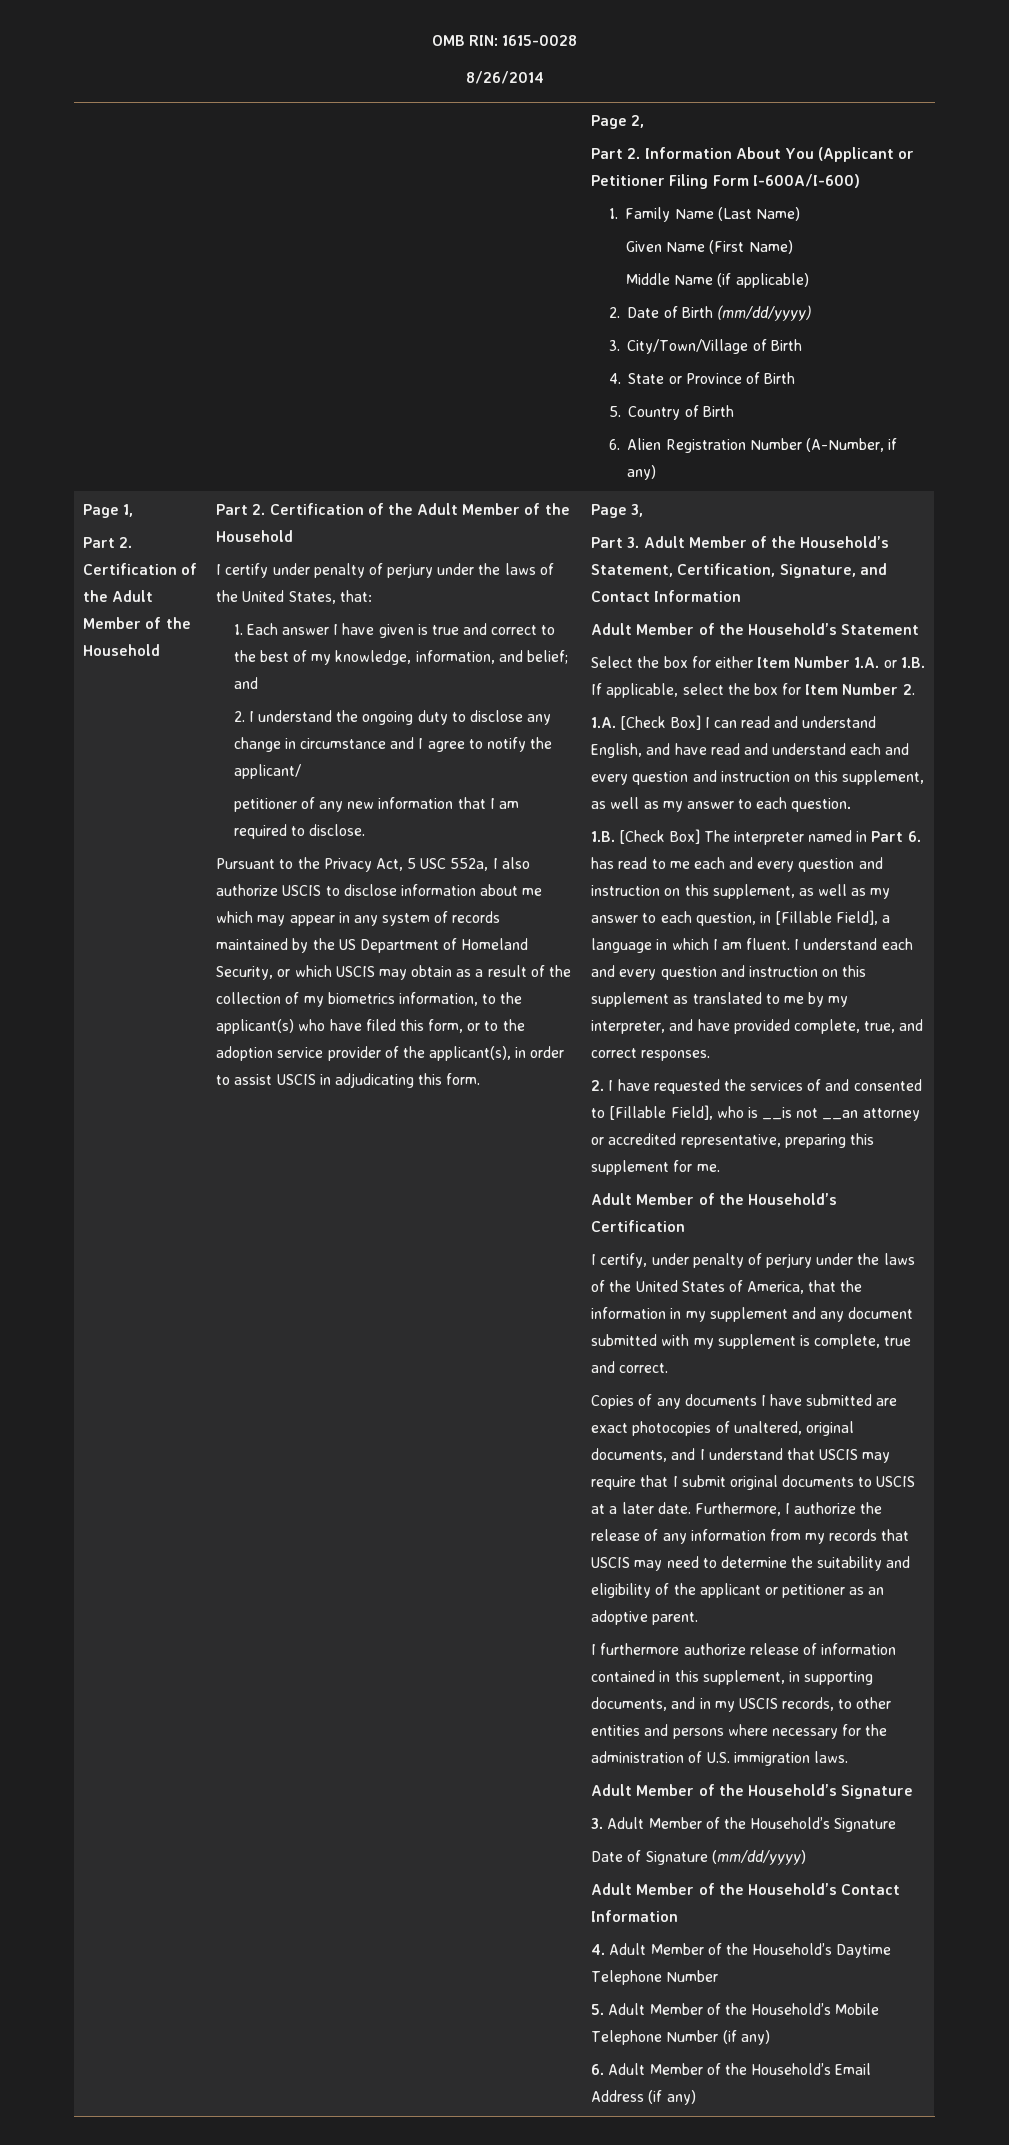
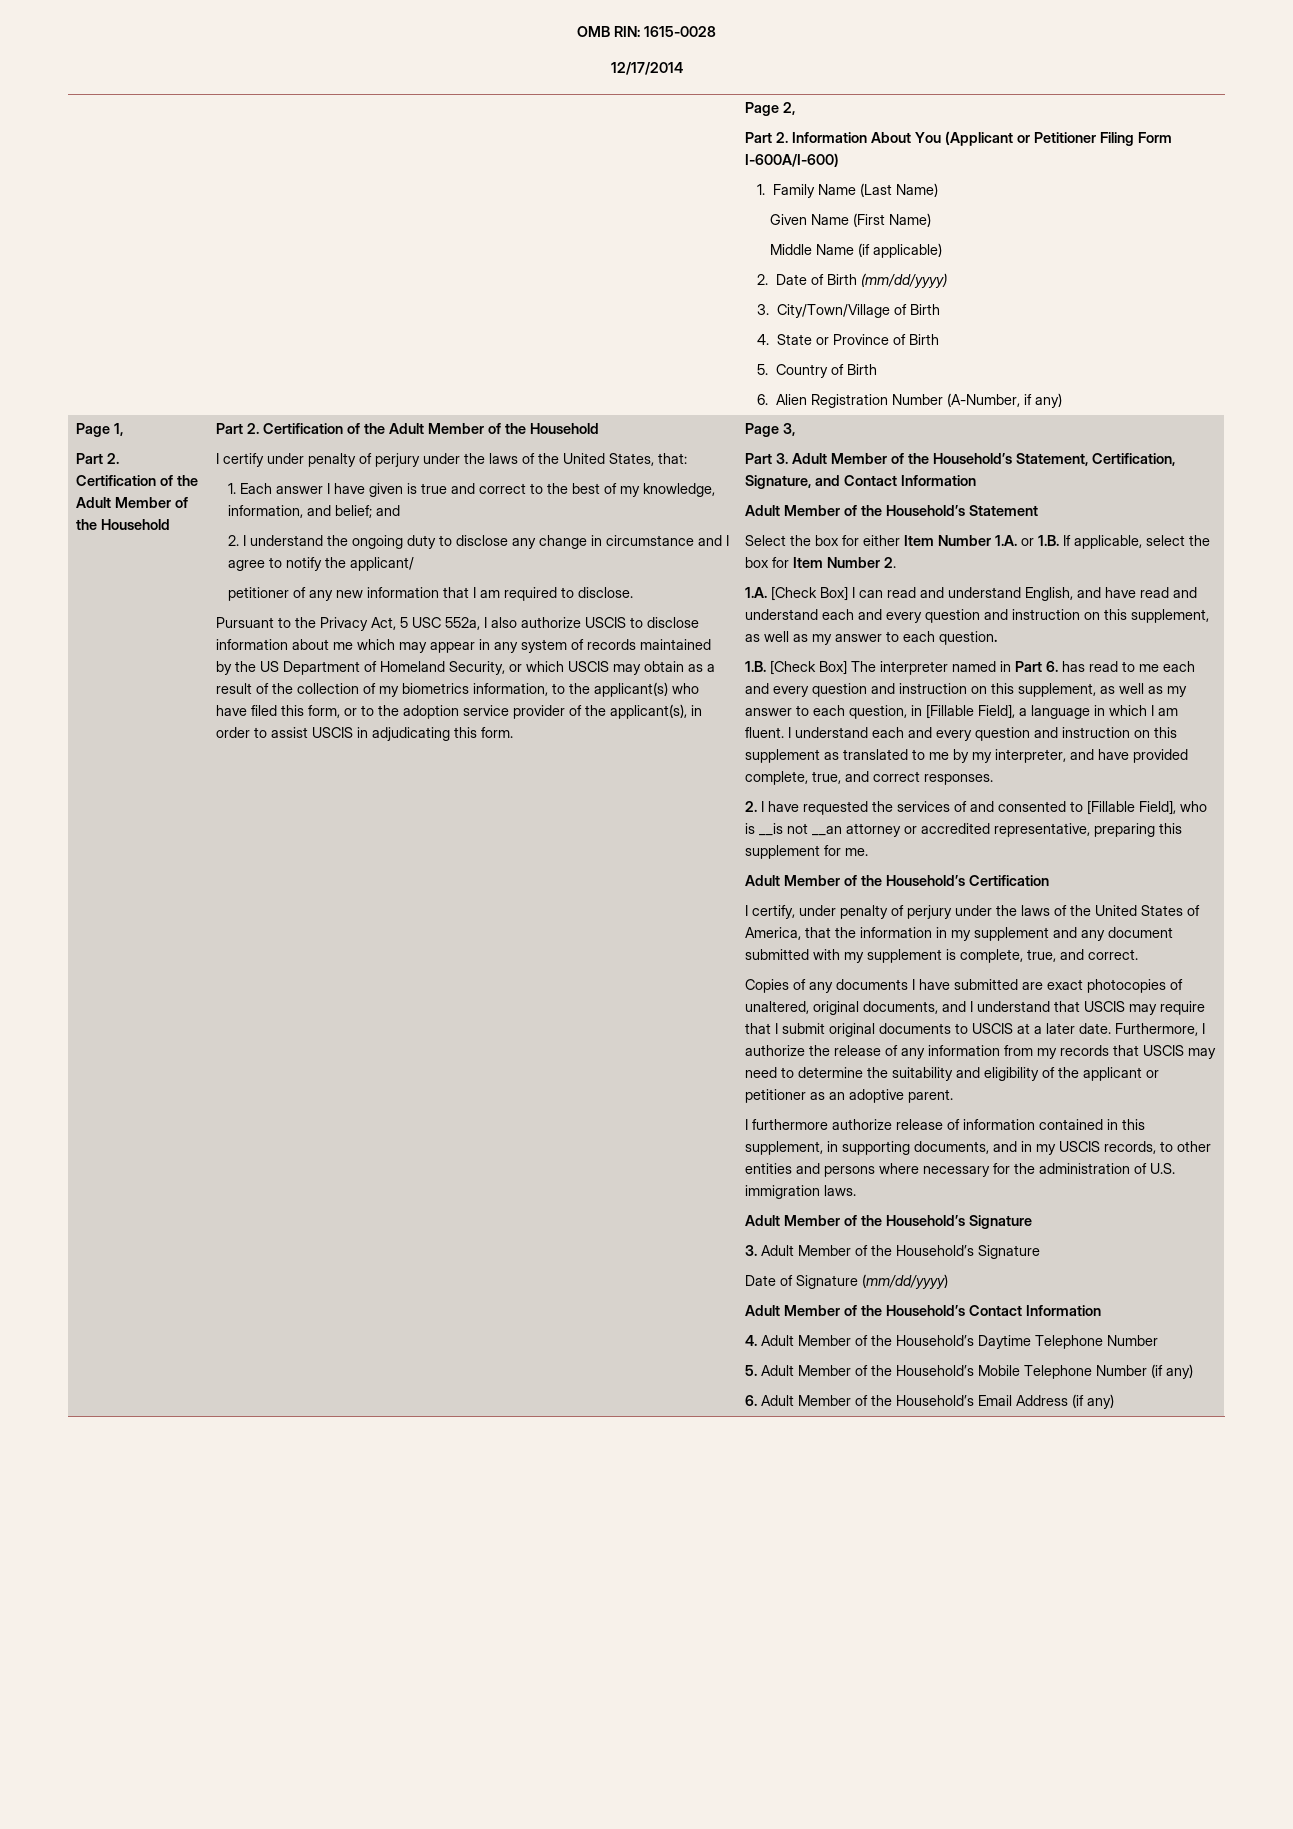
- 8/26/2014
+ 12/17/2014
- I certify, under penalty of perjury under the laws of the United States of America, that the information in my supplement and any document submitted with my supplement is complete, true and correct.
+ I certify, under penalty of perjury under the laws of the United States of America, that the information in my supplement and any document submitted with my supplement is complete, true, and correct.

